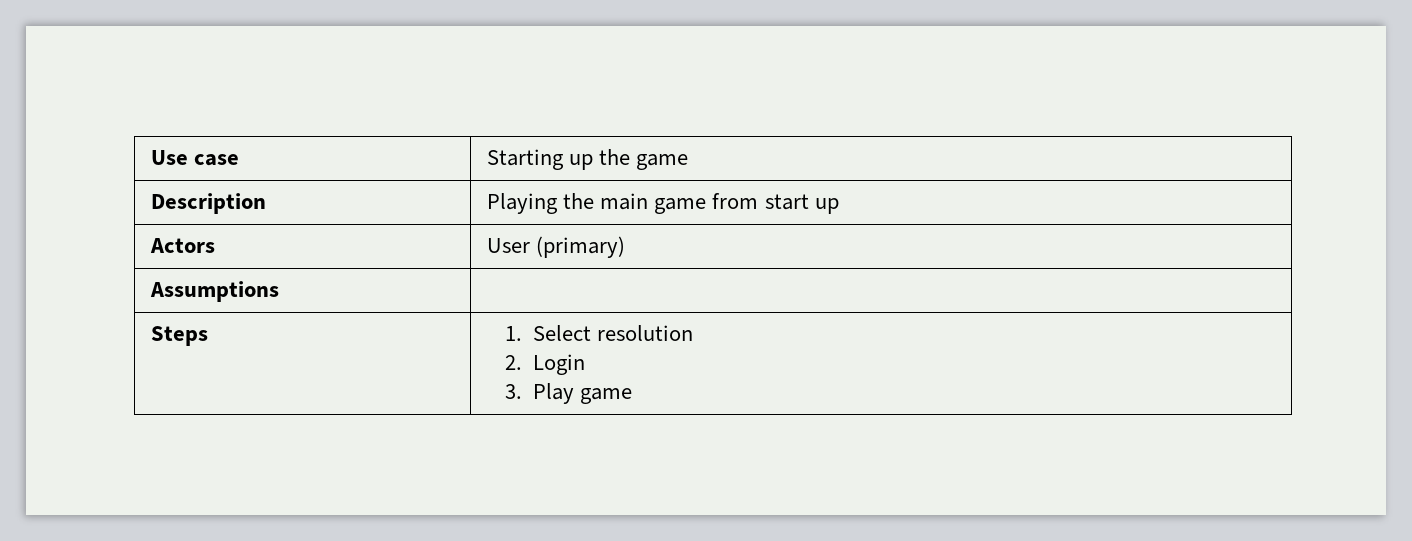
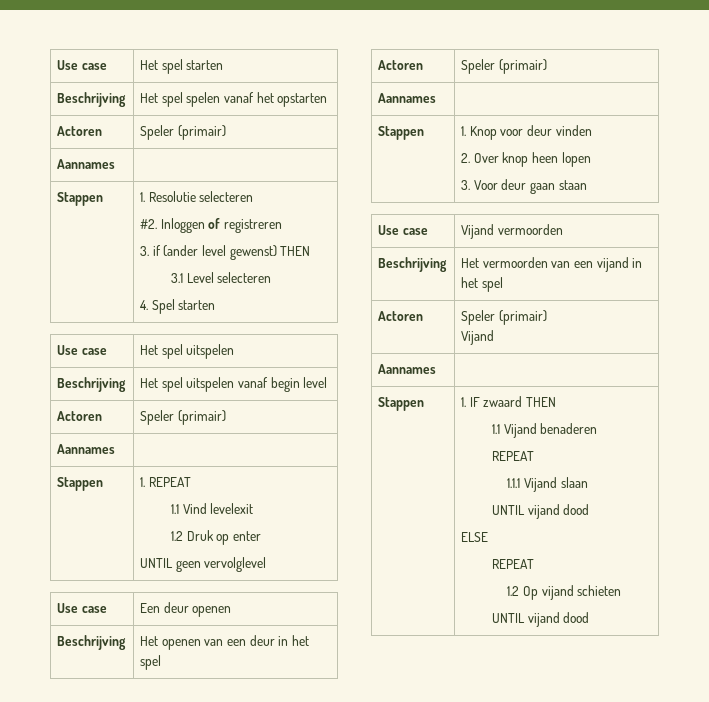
- Use case | Starting up the game
- Description | Playing the main game from start up
- Actors | User (primary)
- Assumptions |
- Steps | 1. Select resolution
- 2. Login
- 3. Play game
+ Use case | Het spel starten
+ Beschrijving | Het spel spelen vanaf het opstarten
+ Actoren | Speler (primair)
+ Aannames |
+ Stappen | 1. Resolutie selecteren
+ #2. Inloggen of registreren
+ 3. if (ander level gewenst) THEN
+ 3.1 Level selecteren
+ 4. Spel starten
+ Use case | Het spel uitspelen
+ Beschrijving | Het spel uitspelen vanaf begin level
+ Actoren | Speler (primair)
+ Aannames |
+ Stappen | 1. REPEAT
+ 1.1 Vind levelexit
+ 1.2 Druk op enter
+ UNTIL geen vervolglevel
+ Use case | Een deur openen
+ Beschrijving | Het openen van een deur in het spel
+ Actoren | Speler (primair)
+ Aannames |
+ Stappen | 1. Knop voor deur vinden
+ 2. Over knop heen lopen
+ 3. Voor deur gaan staan
+ Use case | Vijand vermoorden
+ Beschrijving | Het vermoorden van een vijand in het spel
+ Actoren | Speler (primair)
+ Vijand
+ Aannames |
+ Stappen | 1. IF zwaard THEN
+ 1.1 Vijand benaderen
+ REPEAT
+ 1.1.1 Vijand slaan
+ UNTIL vijand dood
+ ELSE
+ REPEAT
+ 1.2 Op vijand schieten
+ UNTIL vijand dood

